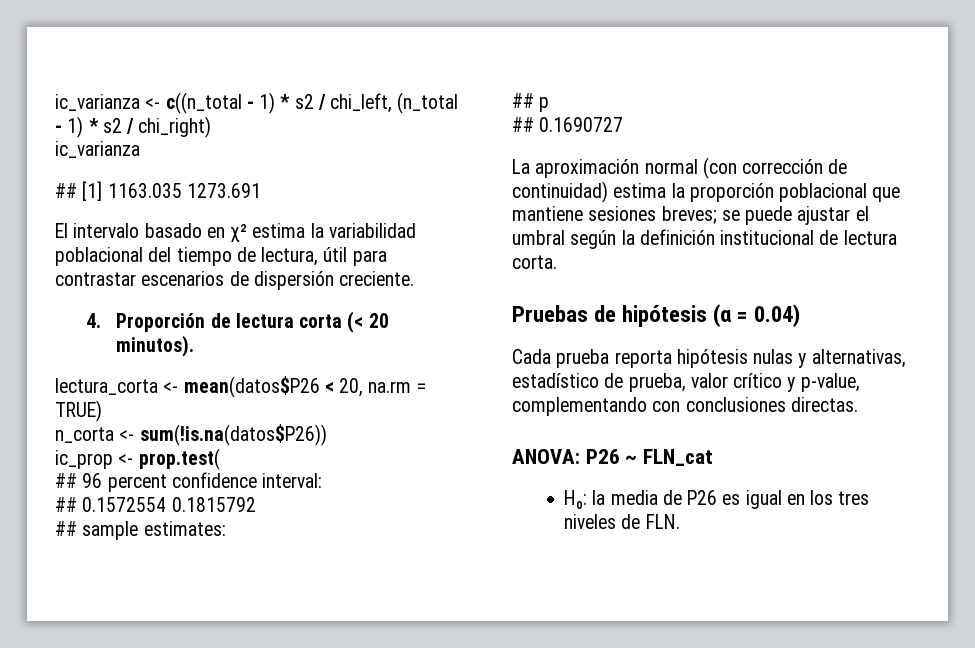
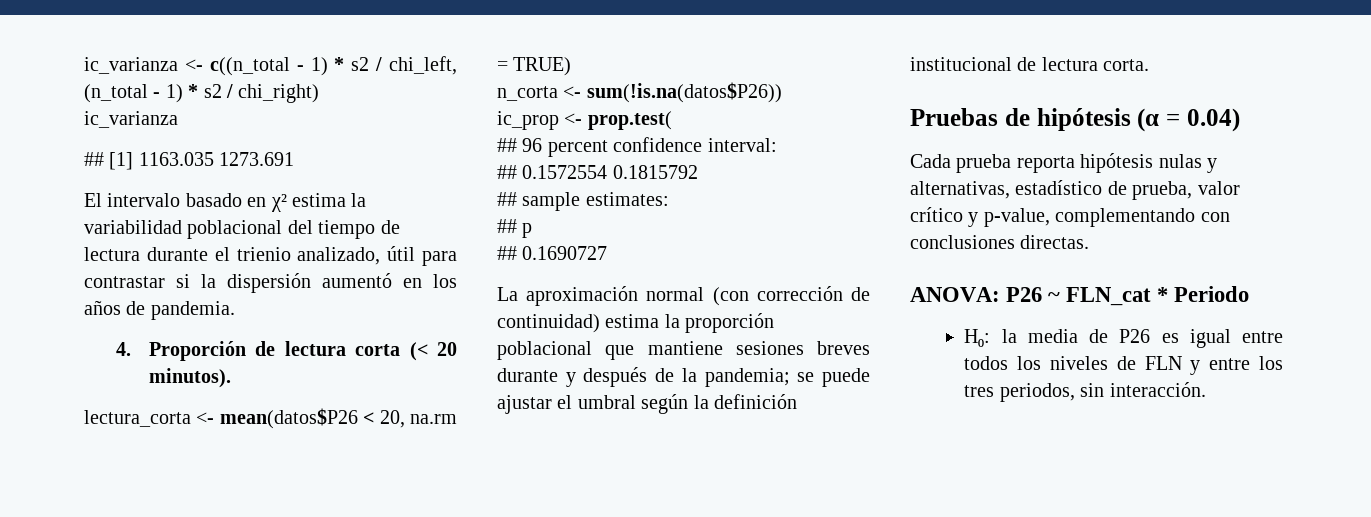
- El intervalo basado en χ² estima la variabilidad poblacional del tiempo de lectura, útil para contrastar escenarios de dispersión creciente.
+ El intervalo basado en χ² estima la variabilidad poblacional del tiempo de lectura durante el trienio analizado, útil para contrastar si la dispersión aumentó en los años de pandemia.
- La aproximación normal (con corrección de continuidad) estima la proporción poblacional que mantiene sesiones breves; se puede ajustar el umbral según la definición institucional de lectura corta.
+ La aproximación normal (con corrección de continuidad) estima la proporción poblacional que mantiene sesiones breves durante y después de la pandemia; se puede ajustar el umbral según la definición institucional de lectura corta.
- ANOVA: P26 ~ FLN_cat
+ ANOVA: P26 ~ FLN_cat * Periodo
- H₀: la media de P26 es igual en los tres niveles de FLN.
+ H₀: la media de P26 es igual entre todos los niveles de FLN y entre los tres periodos, sin interacción.

